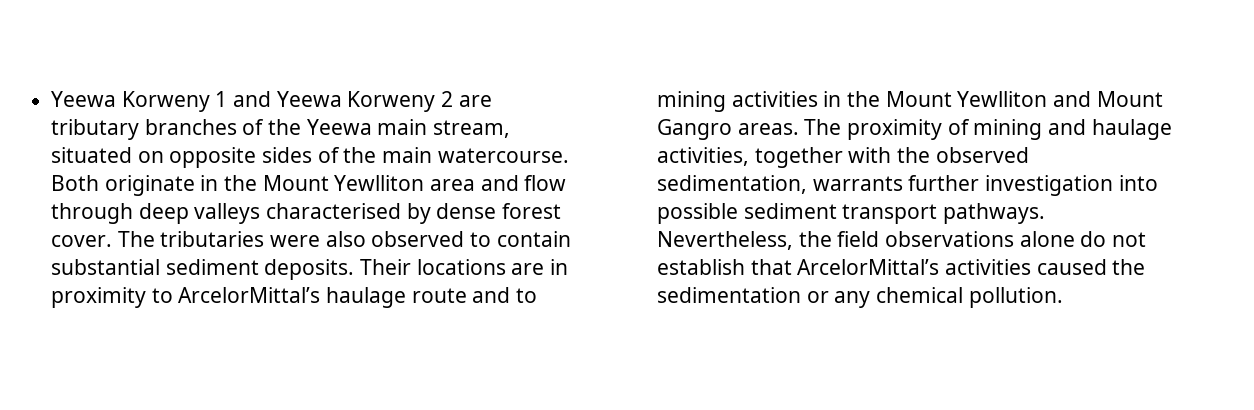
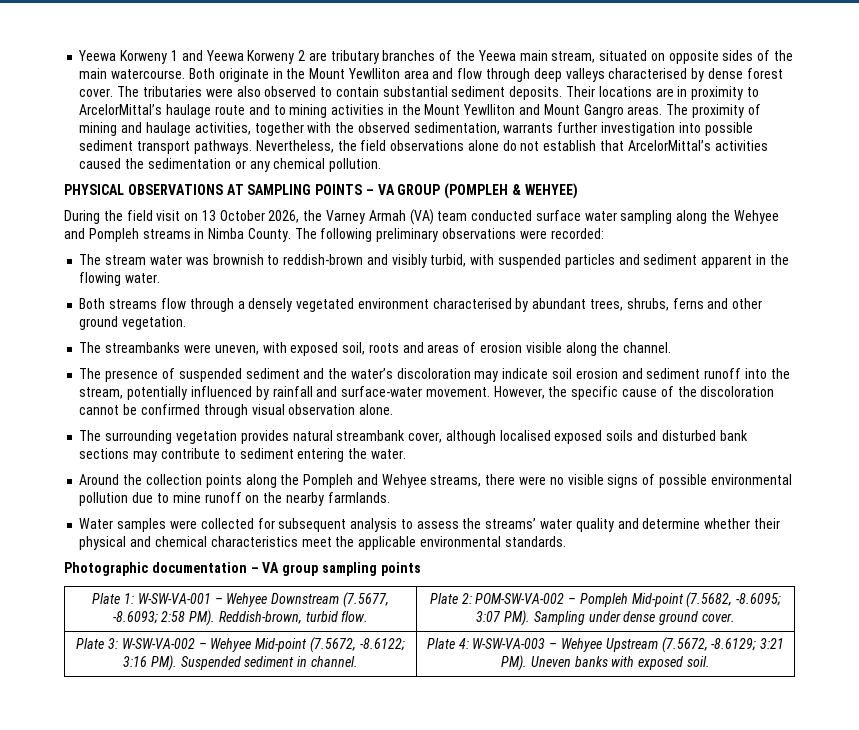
+ PHYSICAL OBSERVATIONS AT SAMPLING POINTS – VA GROUP (POMPLEH & WEHYEE)
+ During the field visit on 13 October 2026, the Varney Armah (VA) team conducted surface water sampling along the Wehyee and Pompleh streams in Nimba County. The following preliminary observations were recorded:
+ The stream water was brownish to reddish-brown and visibly turbid, with suspended particles and sediment apparent in the flowing water.
+ Both streams flow through a densely vegetated environment characterised by abundant trees, shrubs, ferns and other ground vegetation.
+ The streambanks were uneven, with exposed soil, roots and areas of erosion visible along the channel.
+ The presence of suspended sediment and the water’s discoloration may indicate soil erosion and sediment runoff into the stream, potentially influenced by rainfall and surface-water movement. However, the specific cause of the discoloration cannot be confirmed through visual observation alone.
+ The surrounding vegetation provides natural streambank cover, although localised exposed soils and disturbed bank sections may contribute to sediment entering the water.
+ Around the collection points along the Pompleh and Wehyee streams, there were no visible signs of possible environmental pollution due to mine runoff on the nearby farmlands.
+ Water samples were collected for subsequent analysis to assess the streams’ water quality and determine whether their physical and chemical characteristics meet the applicable environmental standards.
+ Photographic documentation – VA group sampling points
+ Plate 1: W-SW-VA-001 – Wehyee Downstream (7.5677, -8.6093; 2:58 PM). Reddish-brown, turbid flow. | Plate 2: POM-SW-VA-002 – Pompleh Mid-point (7.5682, -8.6095; 3:07 PM). Sampling under dense ground cover.
+ Plate 3: W-SW-VA-002 – Wehyee Mid-point (7.5672, -8.6122; 3:16 PM). Suspended sediment in channel. | Plate 4: W-SW-VA-003 – Wehyee Upstream (7.5672, -8.6129; 3:21 PM). Uneven banks with exposed soil.

